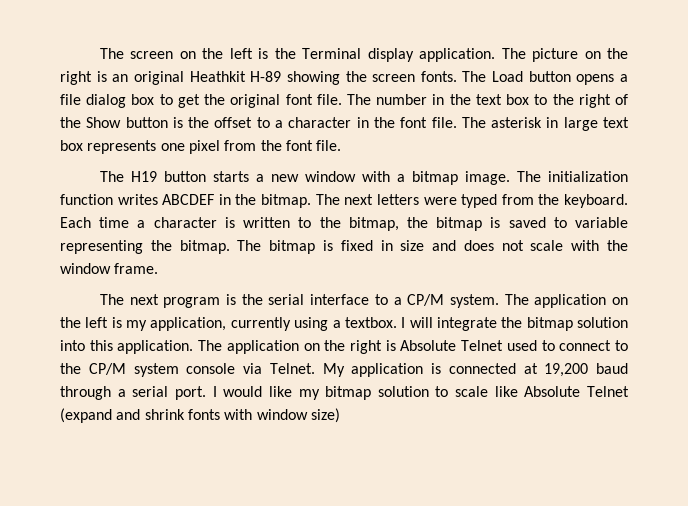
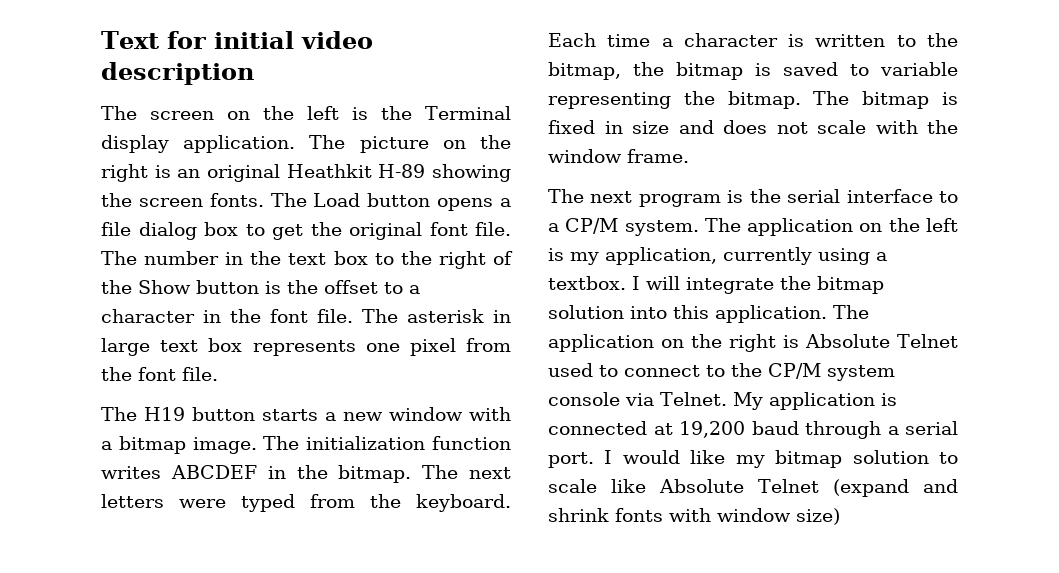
+ Text for initial video description

